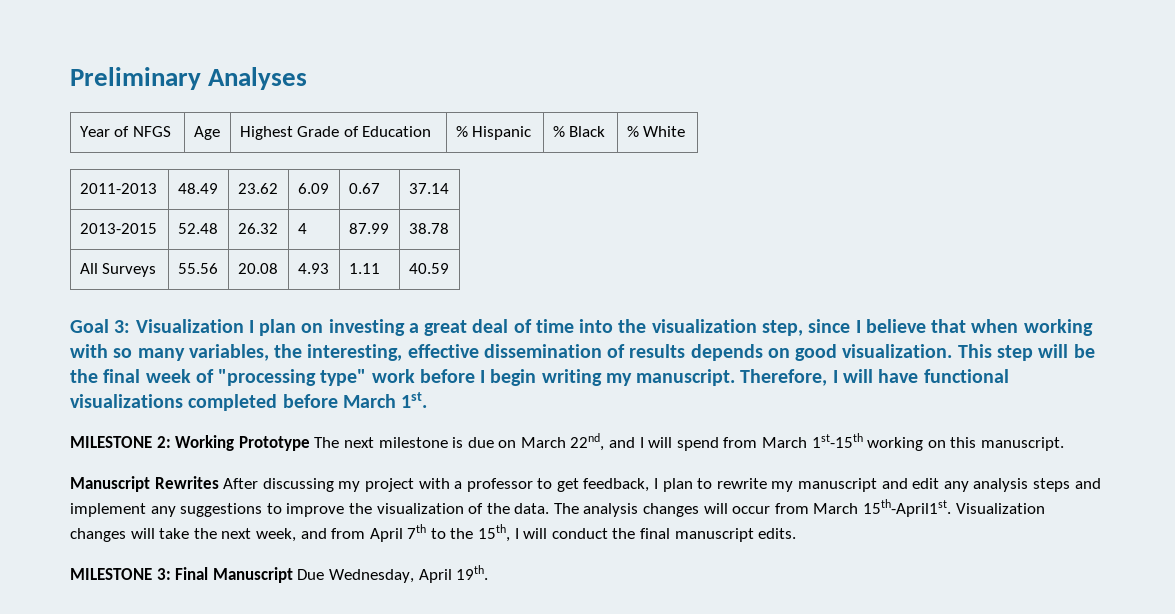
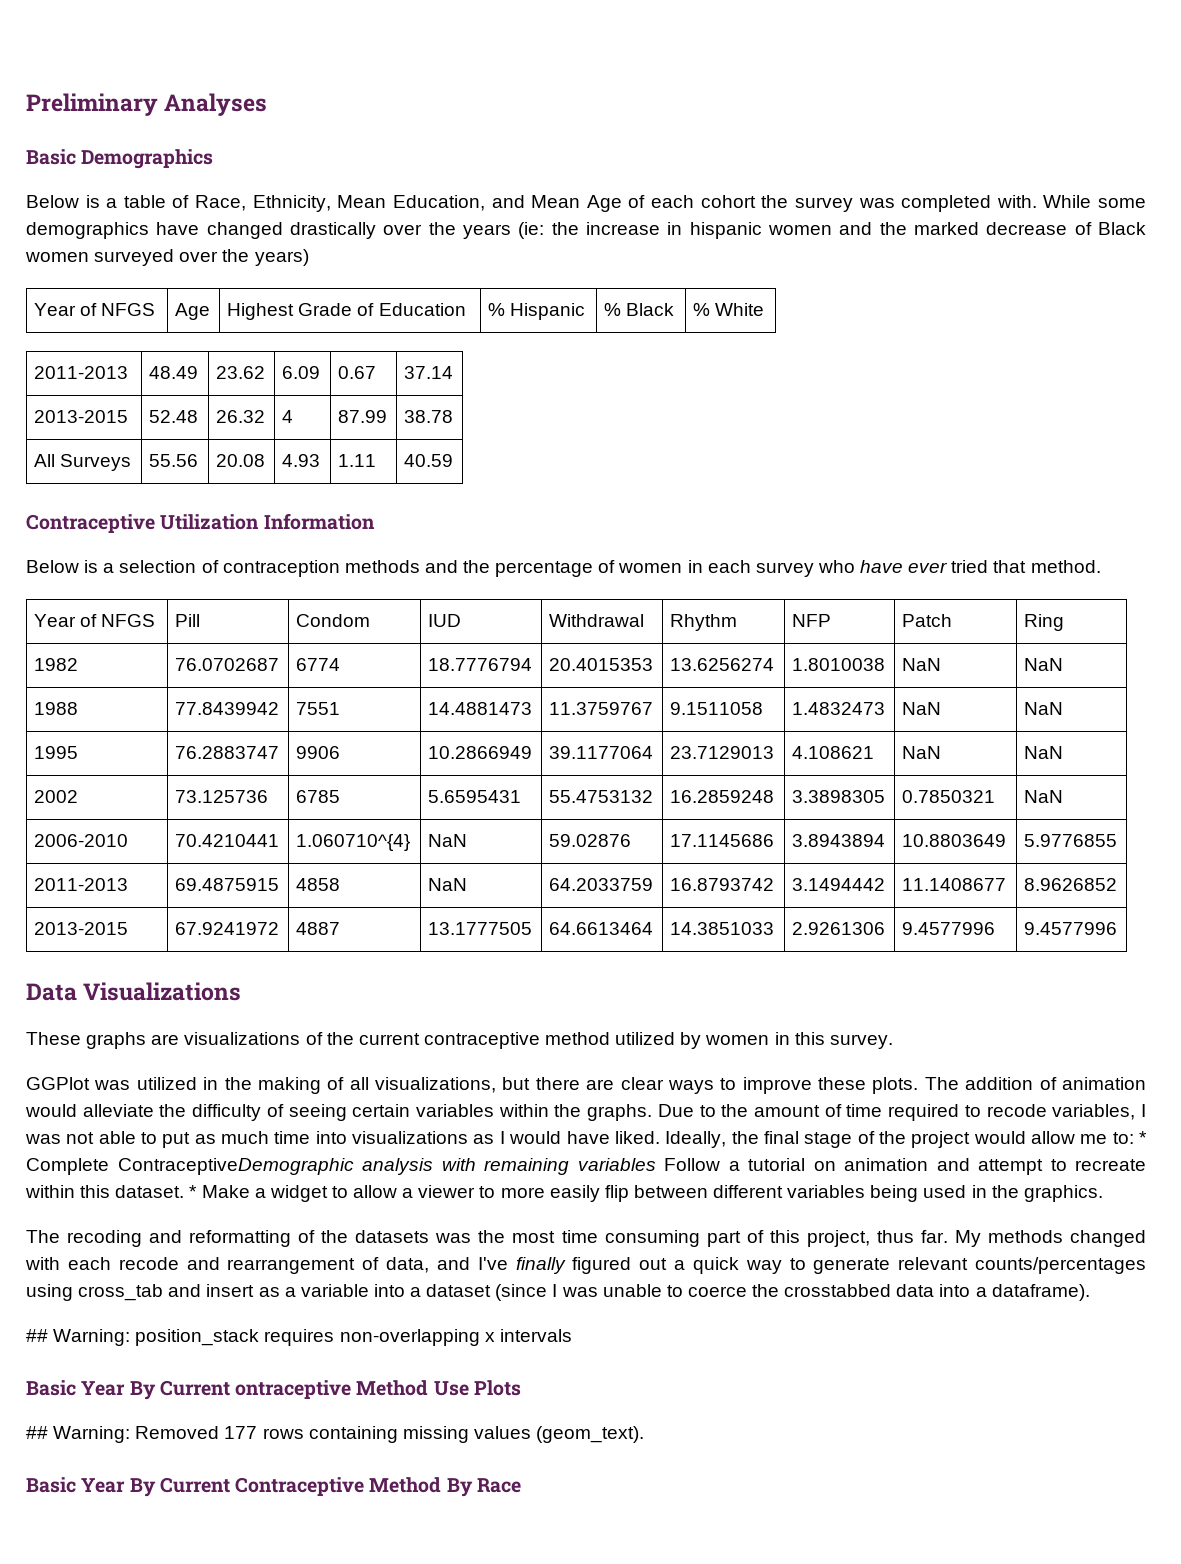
+ Basic Demographics
+ Below is a table of Race, Ethnicity, Mean Education, and Mean Age of each cohort the survey was completed with. While some demographics have changed drastically over the years (ie: the increase in hispanic women and the marked decrease of Black women surveyed over the years)
- Goal 3: Visualization I plan on investing a great deal of time into the visualization step, since I believe that when working with so many variables, the interesting, effective dissemination of results depends on good visualization. This step will be the final week of "processing type" work before I begin writing my manuscript. Therefore, I will have functional visualizations completed before March 1st.
- MILESTONE 2: Working Prototype The next milestone is due on March 22nd, and I will spend from March 1st-15th working on this manuscript.
- Manuscript Rewrites After discussing my project with a professor to get feedback, I plan to rewrite my manuscript and edit any analysis steps and implement any suggestions to improve the visualization of the data. The analysis changes will occur from March 15th-April1st. Visualization changes will take the next week, and from April 7th to the 15th, I will conduct the final manuscript edits.
- MILESTONE 3: Final Manuscript Due Wednesday, April 19th.
+ Contraceptive Utilization Information
+ Below is a selection of contraception methods and the percentage of women in each survey who have ever tried that method.
+ Year of NFGS | Pill | Condom | IUD | Withdrawal | Rhythm | NFP | Patch | Ring
+ 1982 | 76.0702687 | 6774 | 18.7776794 | 20.4015353 | 13.6256274 | 1.8010038 | NaN | NaN
+ 1988 | 77.8439942 | 7551 | 14.4881473 | 11.3759767 | 9.1511058 | 1.4832473 | NaN | NaN
+ 1995 | 76.2883747 | 9906 | 10.2866949 | 39.1177064 | 23.7129013 | 4.108621 | NaN | NaN
+ 2002 | 73.125736 | 6785 | 5.6595431 | 55.4753132 | 16.2859248 | 3.3898305 | 0.7850321 | NaN
+ 2006-2010 | 70.4210441 | 1.060710^{4} | NaN | 59.02876 | 17.1145686 | 3.8943894 | 10.8803649 | 5.9776855
+ 2011-2013 | 69.4875915 | 4858 | NaN | 64.2033759 | 16.8793742 | 3.1494442 | 11.1408677 | 8.9626852
+ 2013-2015 | 67.9241972 | 4887 | 13.1777505 | 64.6613464 | 14.3851033 | 2.9261306 | 9.4577996 | 9.4577996
+ Data Visualizations
+ These graphs are visualizations of the current contraceptive method utilized by women in this survey.
+ GGPlot was utilized in the making of all visualizations, but there are clear ways to improve these plots. The addition of animation would alleviate the difficulty of seeing certain variables within the graphs. Due to the amount of time required to recode variables, I was not able to put as much time into visualizations as I would have liked. Ideally, the final stage of the project would allow me to: * Complete ContraceptiveDemographic analysis with remaining variables Follow a tutorial on animation and attempt to recreate within this dataset. * Make a widget to allow a viewer to more easily flip between different variables being used in the graphics.
+ The recoding and reformatting of the datasets was the most time consuming part of this project, thus far. My methods changed with each recode and rearrangement of data, and I've finally figured out a quick way to generate relevant counts/percentages using cross_tab and insert as a variable into a dataset (since I was unable to coerce the crosstabbed data into a dataframe).
+ ## Warning: position_stack requires non-overlapping x intervals
+ Basic Year By Current ontraceptive Method Use Plots
+ ## Warning: Removed 177 rows containing missing values (geom_text).
+ Basic Year By Current Contraceptive Method By Race

